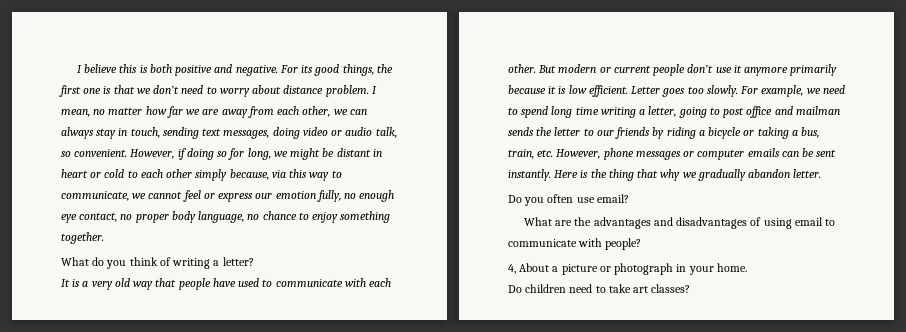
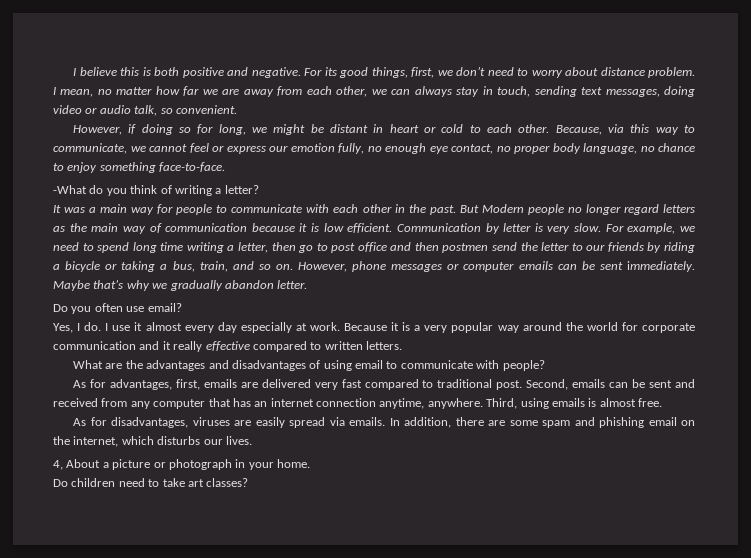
- For its good things, the first one is that we don’t need to worry about distance problem.
+ For its good things, first, we don’t need to worry about distance problem.
- I mean, no matter how far we are away from each other, we can always stay in touch, sending text messages, doing video or audio talk, so convenient. However, if doing so for long, we might be distant in heart or cold to each other simply because, via this way to communicate, we cannot feel or express our emotion fully, no enough eye contact, no proper body language, no chance to enjoy something together.
- What do you think of writing a letter?
+ I mean, no matter how far we are away from each other, we can always stay in touch, sending text messages, doing video or audio talk, so convenient.
+ However, if doing so for long, we might be distant in heart or cold to each other. Because, via this way to communicate, we cannot feel or express our emotion fully, no enough eye contact, no proper body language, no chance to enjoy something face-to-face.
+ -What do you think of writing a letter?
- It is a very old way that people have used to communicate with each other. But modern or current people don’t use it anymore primarily because it is low efficient.
+ It was a main way for people to communicate with each other in the past. But Modern people no longer regard letters as the main way of communication because it is low efficient.
- Letter goes too slowly.
+ Communication by letter is very slow.
- For example, we need to spend long time writing a letter, going to post office and mailman sends the letter to our friends by riding a bicycle or taking a bus, train, etc. However, phone messages or computer emails can be sent instantly. Here is the thing that why we gradually abandon letter.
+ For example, we need to spend long time writing a letter, then go to post office and then postmen send the letter to our friends by riding a bicycle or taking a bus, train, and so on. However, phone messages or computer emails can be sent immediately. Maybe that’s why we gradually abandon letter.
+ Yes, I do. I use it almost every day especially at work. Because it is a very popular way around the world for corporate communication and it really effective compared to written letters.
+ As for advantages, first, emails are delivered very fast compared to traditional post. Second, emails can be sent and received from any computer that has an internet connection anytime, anywhere. Third, using emails is almost free.
+ As for disadvantages, viruses are easily spread via emails. In addition, there are some spam and phishing email on the internet, which disturbs our lives.

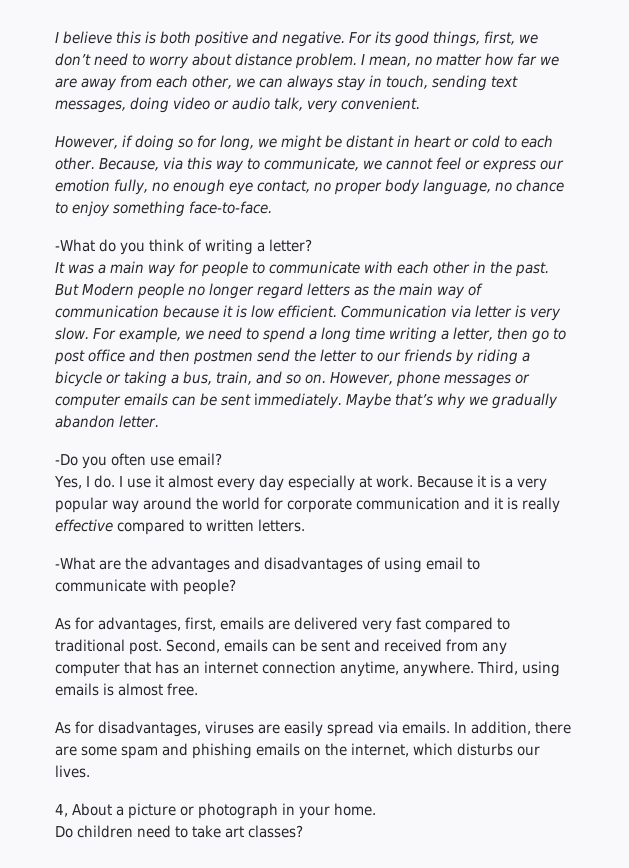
- I mean, no matter how far we are away from each other, we can always stay in touch, sending text messages, doing video or audio talk, so convenient.
+ I mean, no matter how far we are away from each other, we can always stay in touch, sending text messages, doing video or audio talk, very convenient.
- Communication by letter is very slow.
+ Communication via letter is very slow.
- For example, we need to spend long time writing a letter, then go to post office and then postmen send the letter to our friends by riding a bicycle or taking a bus, train, and so on.
+ For example, we need to spend a long time writing a letter, then go to post office and then postmen send the letter to our friends by riding a bicycle or taking a bus, train, and so on.
- Do you often use email?
+ -Do you often use email?
- Because it is a very popular way around the world for corporate communication and it really effective compared to written letters.
+ Because it is a very popular way around the world for corporate communication and it is really effective compared to written letters.
- What are the advantages and disadvantages of using email to communicate with people?
+ -What are the advantages and disadvantages of using email to communicate with people?
- In addition, there are some spam and phishing email on the internet, which disturbs our lives.
+ In addition, there are some spam and phishing emails on the internet, which disturbs our lives.

